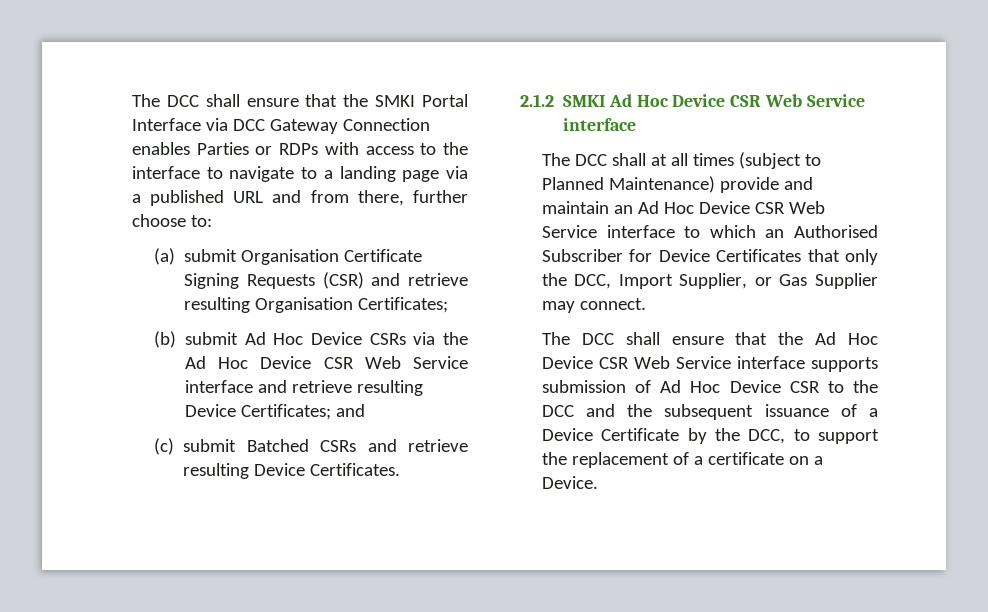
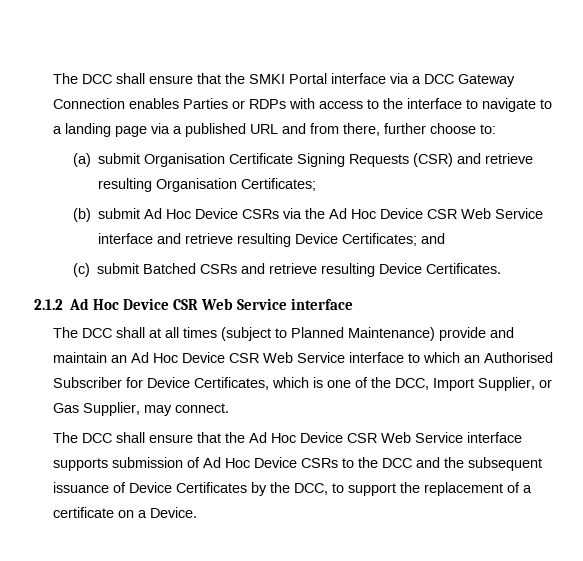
- The DCC shall ensure that the SMKI Portal Interface via DCC Gateway Connection enables Parties or RDPs with access to the interface to navigate to a landing page via a published URL and from there, further choose to:
+ The DCC shall ensure that the SMKI Portal interface via a DCC Gateway Connection enables Parties or RDPs with access to the interface to navigate to a landing page via a published URL and from there, further choose to:
- 2.1.2 SMKI Ad Hoc Device CSR Web Service interface
+ 2.1.2 Ad Hoc Device CSR Web Service interface
- The DCC shall at all times (subject to Planned Maintenance) provide and maintain an Ad Hoc Device CSR Web Service interface to which an Authorised Subscriber for Device Certificates that only the DCC, Import Supplier, or Gas Supplier may connect.
+ The DCC shall at all times (subject to Planned Maintenance) provide and maintain an Ad Hoc Device CSR Web Service interface to which an Authorised Subscriber for Device Certificates, which is one of the DCC, Import Supplier, or Gas Supplier, may connect.
- The DCC shall ensure that the Ad Hoc Device CSR Web Service interface supports submission of Ad Hoc Device CSR to the DCC and the subsequent issuance of a Device Certificate by the DCC, to support the replacement of a certificate on a Device.
+ The DCC shall ensure that the Ad Hoc Device CSR Web Service interface supports submission of Ad Hoc Device CSRs to the DCC and the subsequent issuance of Device Certificates by the DCC, to support the replacement of a certificate on a Device.

